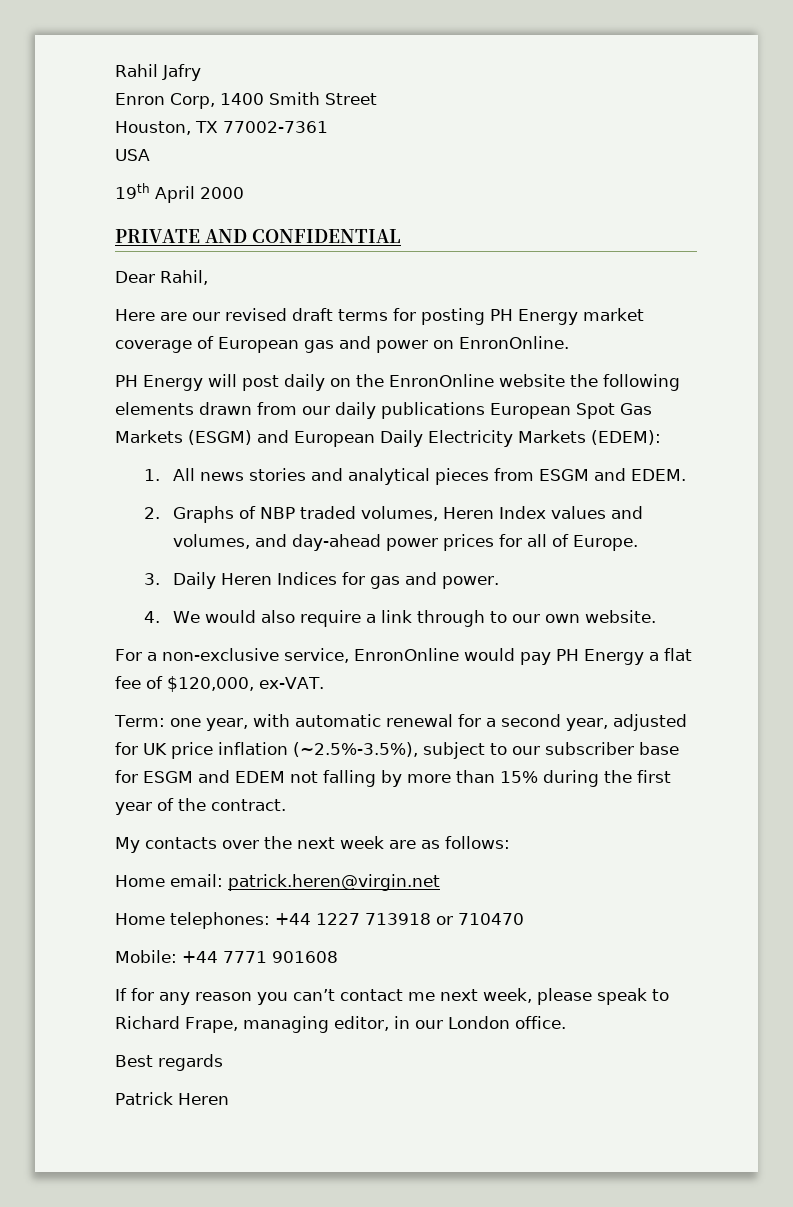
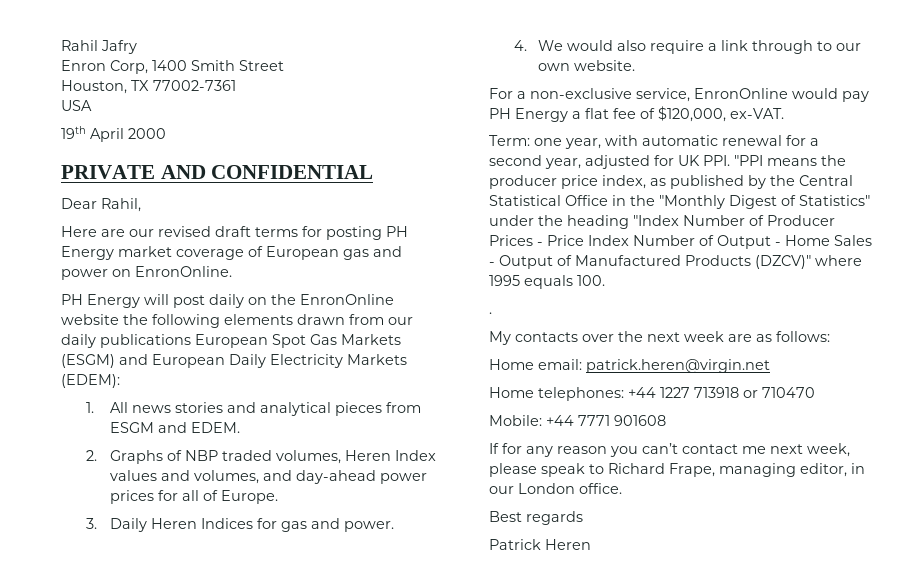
- Term: one year, with automatic renewal for a second year, adjusted for UK price inflation (~2.5%-3.5%), subject to our subscriber base for ESGM and EDEM not falling by more than 15% during the first year of the contract.
+ Term: one year, with automatic renewal for a second year, adjusted for UK PPI. "PPI means the producer price index, as published by the Central Statistical Office in the "Monthly Digest of Statistics" under the heading "Index Number of Producer Prices - Price Index Number of Output - Home Sales - Output of Manufactured Products (DZCV)" where 1995 equals 100.
+ .

